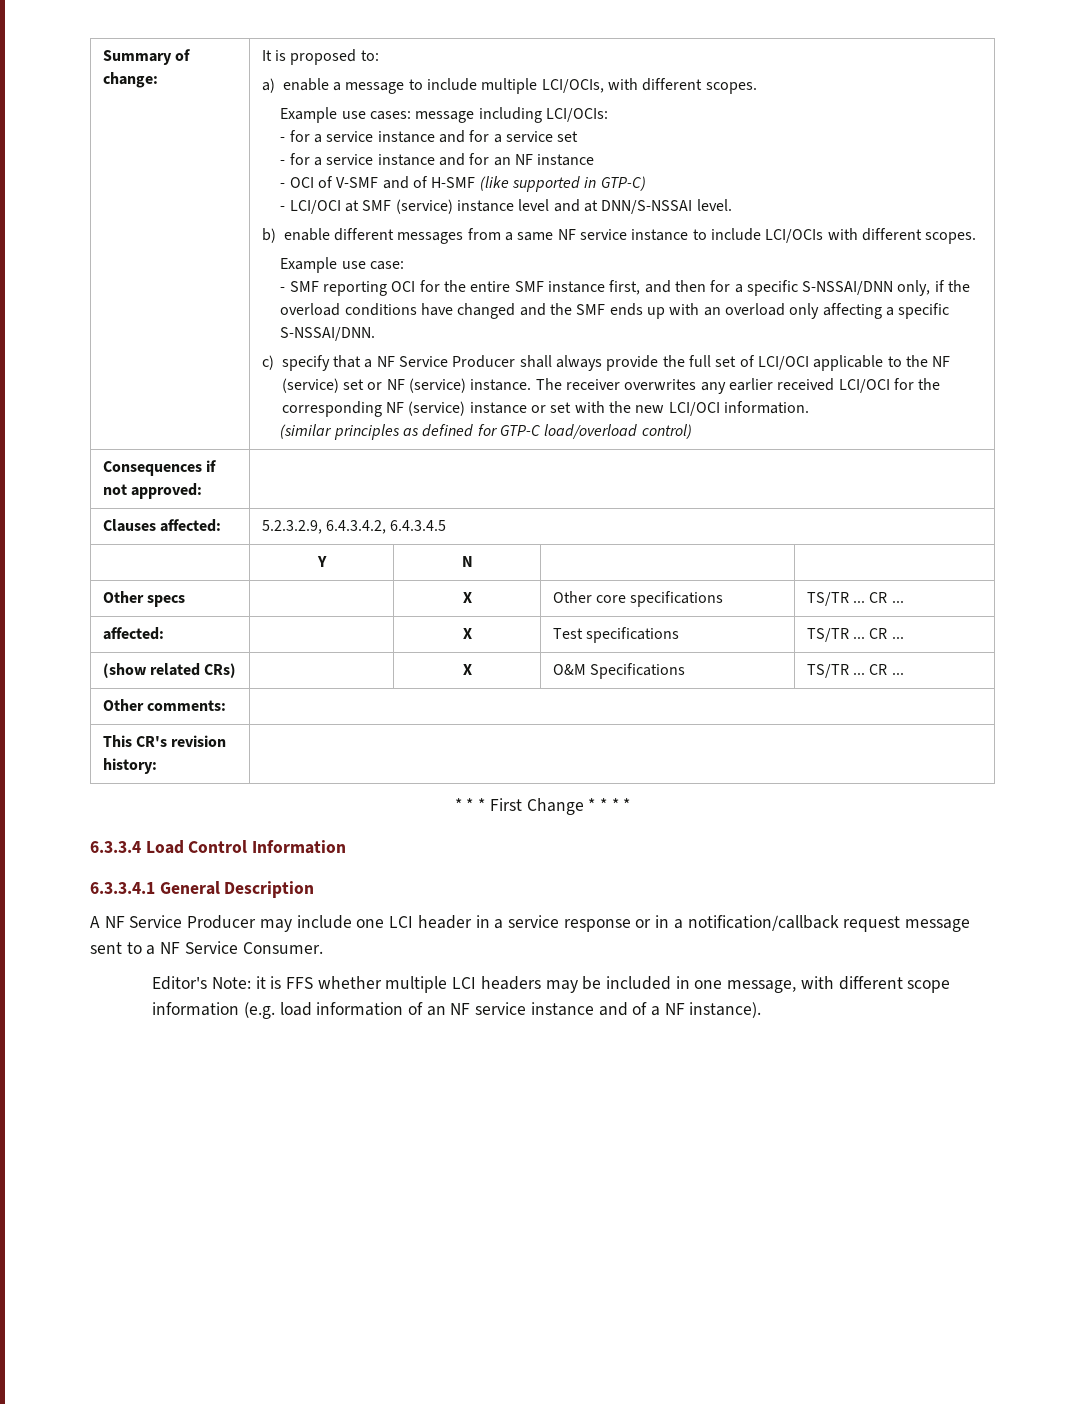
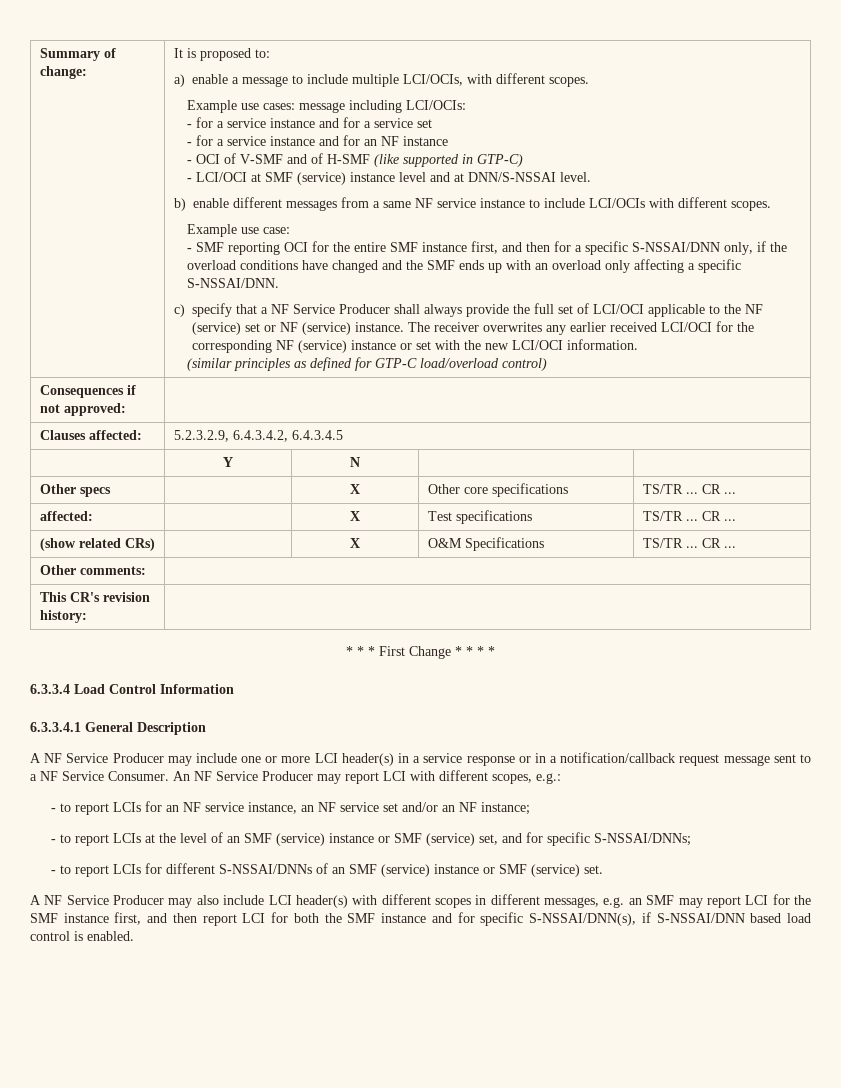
- A NF Service Producer may include one LCI header in a service response or in a notification/callback request message sent to a NF Service Consumer.
- Editor's Note: it is FFS whether multiple LCI headers may be included in one message, with different scope information (e.g. load information of an NF service instance and of a NF instance).
+ A NF Service Producer may include one or more LCI header(s) in a service response or in a notification/callback request message sent to a NF Service Consumer. An NF Service Producer may report LCI with different scopes, e.g.:
+ - to report LCIs for an NF service instance, an NF service set and/or an NF instance;
+ - to report LCIs at the level of an SMF (service) instance or SMF (service) set, and for specific S-NSSAI/DNNs;
+ - to report LCIs for different S-NSSAI/DNNs of an SMF (service) instance or SMF (service) set.
+ A NF Service Producer may also include LCI header(s) with different scopes in different messages, e.g. an SMF may report LCI for the SMF instance first, and then report LCI for both the SMF instance and for specific S-NSSAI/DNN(s), if S-NSSAI/DNN based load control is enabled.

